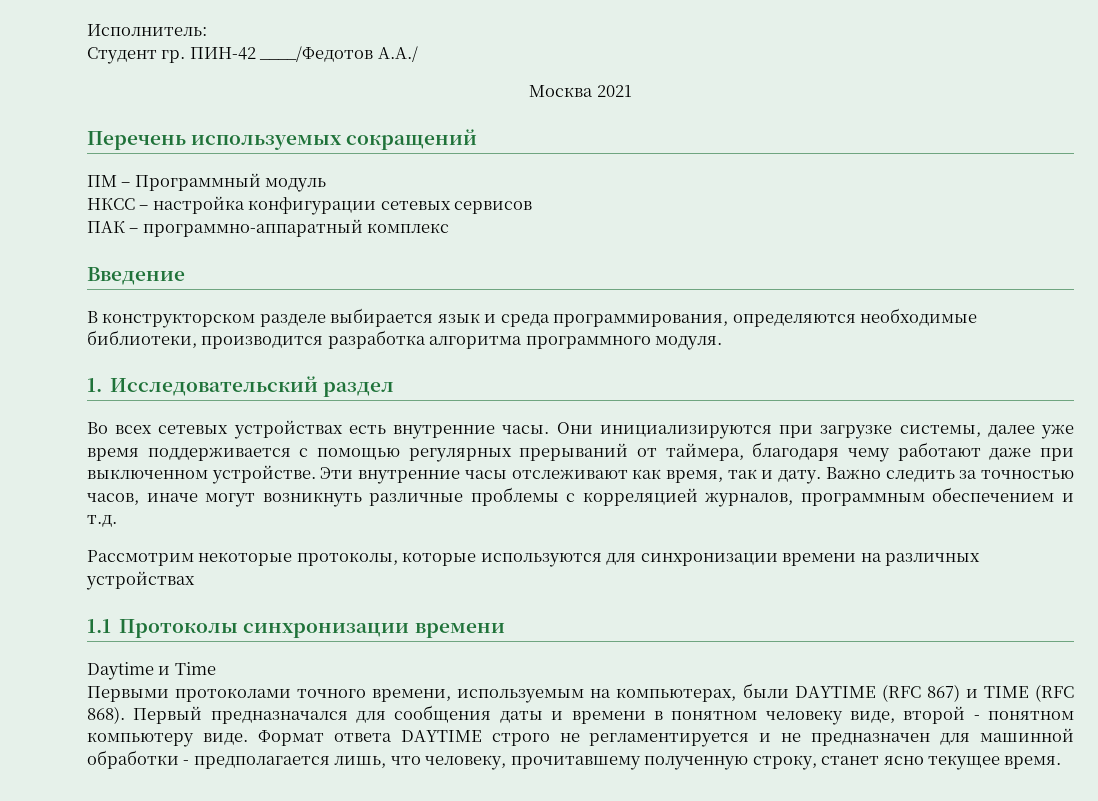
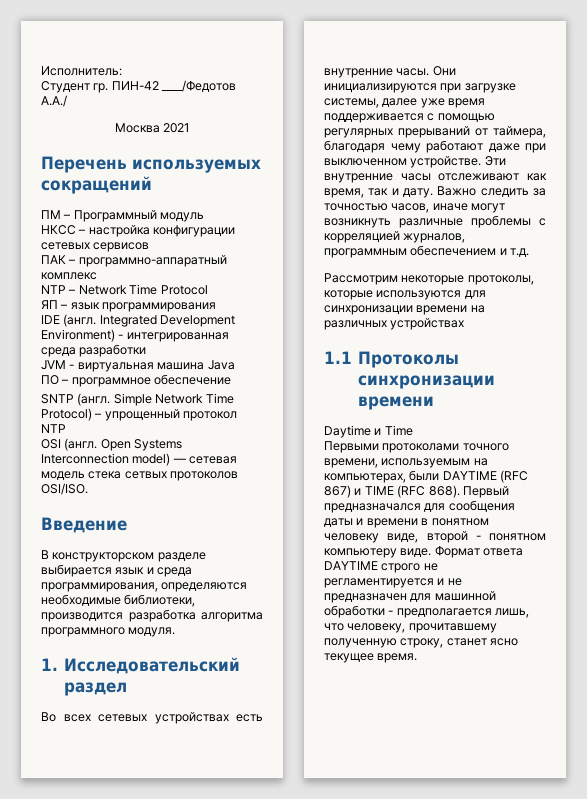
+ NTP – Network Time Protocol
+ ЯП – язык программирования
+ IDE (англ. Integrated Development Environment) - интегрированная среда разработки
+ JVM - виртуальная машина Java
+ ПО – программное обеспечение
+ SNTP (англ. Simple Network Time Protocol) – упрощенный протокол NTP
+ OSI (англ. Open Systems Interconnection model) — сетевая модель стека сетвых протоколов OSI/ISO.

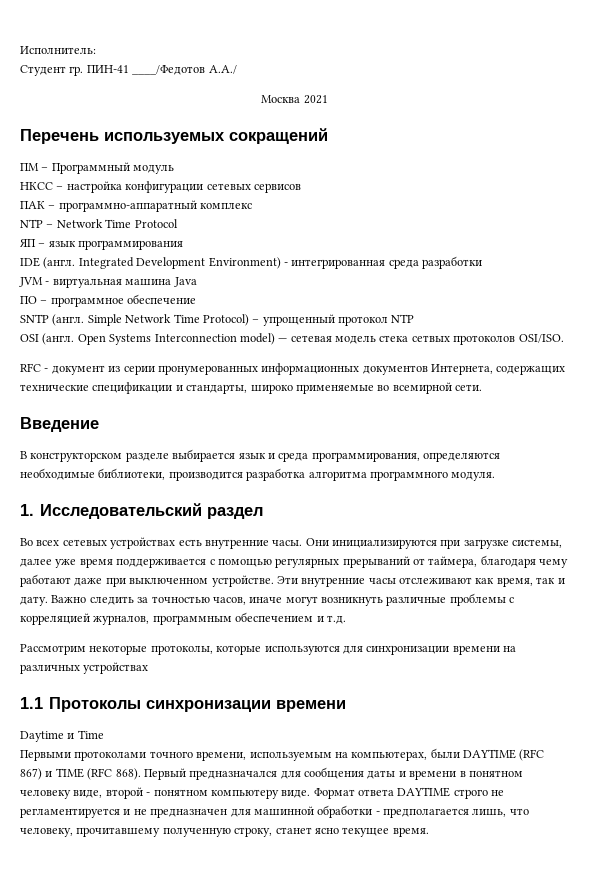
- ПИН-42 ____/Федотов А.А./
+ ПИН-41 ____/Федотов А.А./
+ RFC - документ из серии пронумерованных информационных документов Интернета, содержащих технические спецификации и стандарты, широко применяемые во всемирной сети.

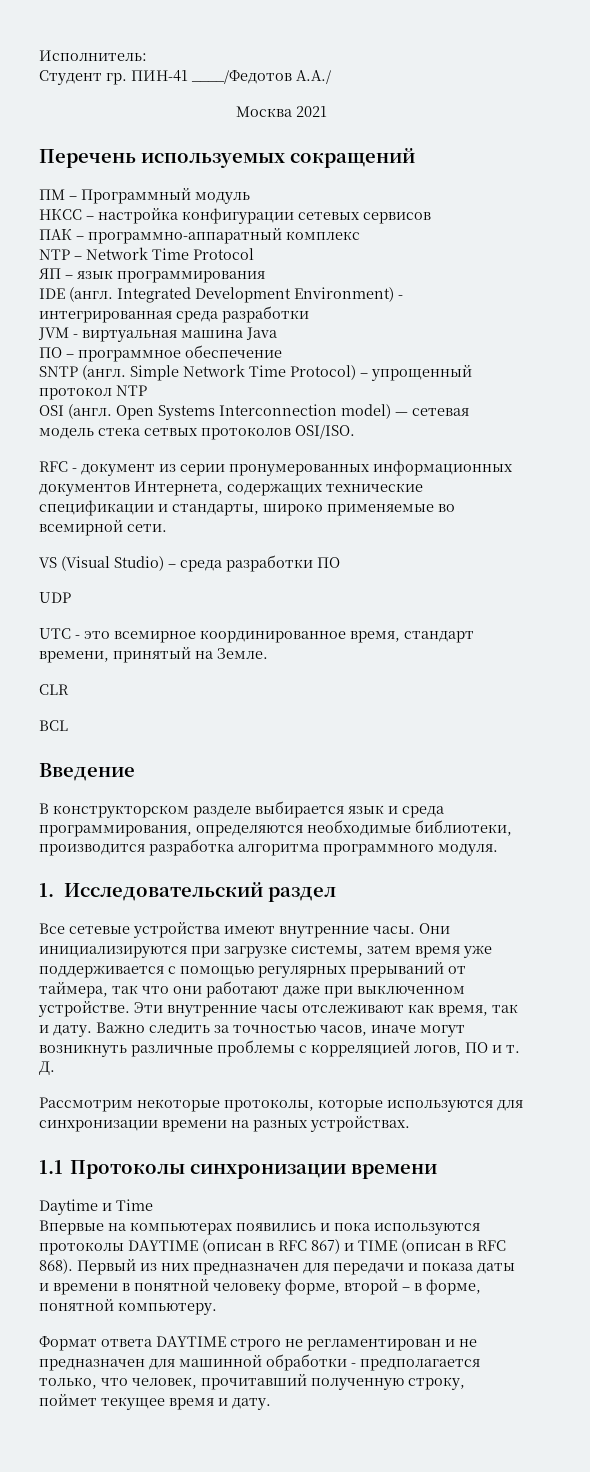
+ VS (Visual Studio) – среда разработки ПО
+ UDP
+ UTC - это всемирное координированное время, стандарт времени, принятый на Земле.
+ CLR
+ BCL
- Во всех сетевых устройствах есть внутренние часы.
+ Все сетевые устройства имеют внутренние часы.
- Они инициализируются при загрузке системы, далее уже время поддерживается с помощью регулярных прерываний от таймера, благодаря чему работают даже при выключенном устройстве.
+ Они инициализируются при загрузке системы, затем время уже поддерживается с помощью регулярных прерываний от таймера, так что они работают даже при выключенном устройстве.
- Важно следить за точностью часов, иначе могут возникнуть различные проблемы с корреляцией журналов, программным обеспечением и т.д.
+ Важно следить за точностью часов, иначе могут возникнуть различные проблемы с корреляцией логов, ПО и т. Д.
- Рассмотрим некоторые протоколы, которые используются для синхронизации времени на различных устройствах
+ Рассмотрим некоторые протоколы, которые используются для синхронизации времени на разных устройствах.
- Первыми протоколами точного времени, используемым на компьютерах, были DAYTIME (RFC 867) и TIME (RFC 868). Первый предназначался для сообщения даты и времени в понятном человеку виде, второй - понятном компьютеру виде. Формат ответа DAYTIME строго не регламентируется и не предназначен для машинной обработки - предполагается лишь, что человеку, прочитавшему полученную строку, станет ясно текущее время.
+ Впервые на компьютерах появились и пока используются протоколы DAYTIME (описан в RFC 867) и TIME (описан в RFC 868). Первый из них предназначен для передачи и показа даты и времени в понятной человеку форме, второй – в форме, понятной компьютеру.
+ Формат ответа DAYTIME строго не регламентирован и не предназначен для машинной обработки - предполагается только, что человек, прочитавший полученную строку, поймет текущее время и дату.

